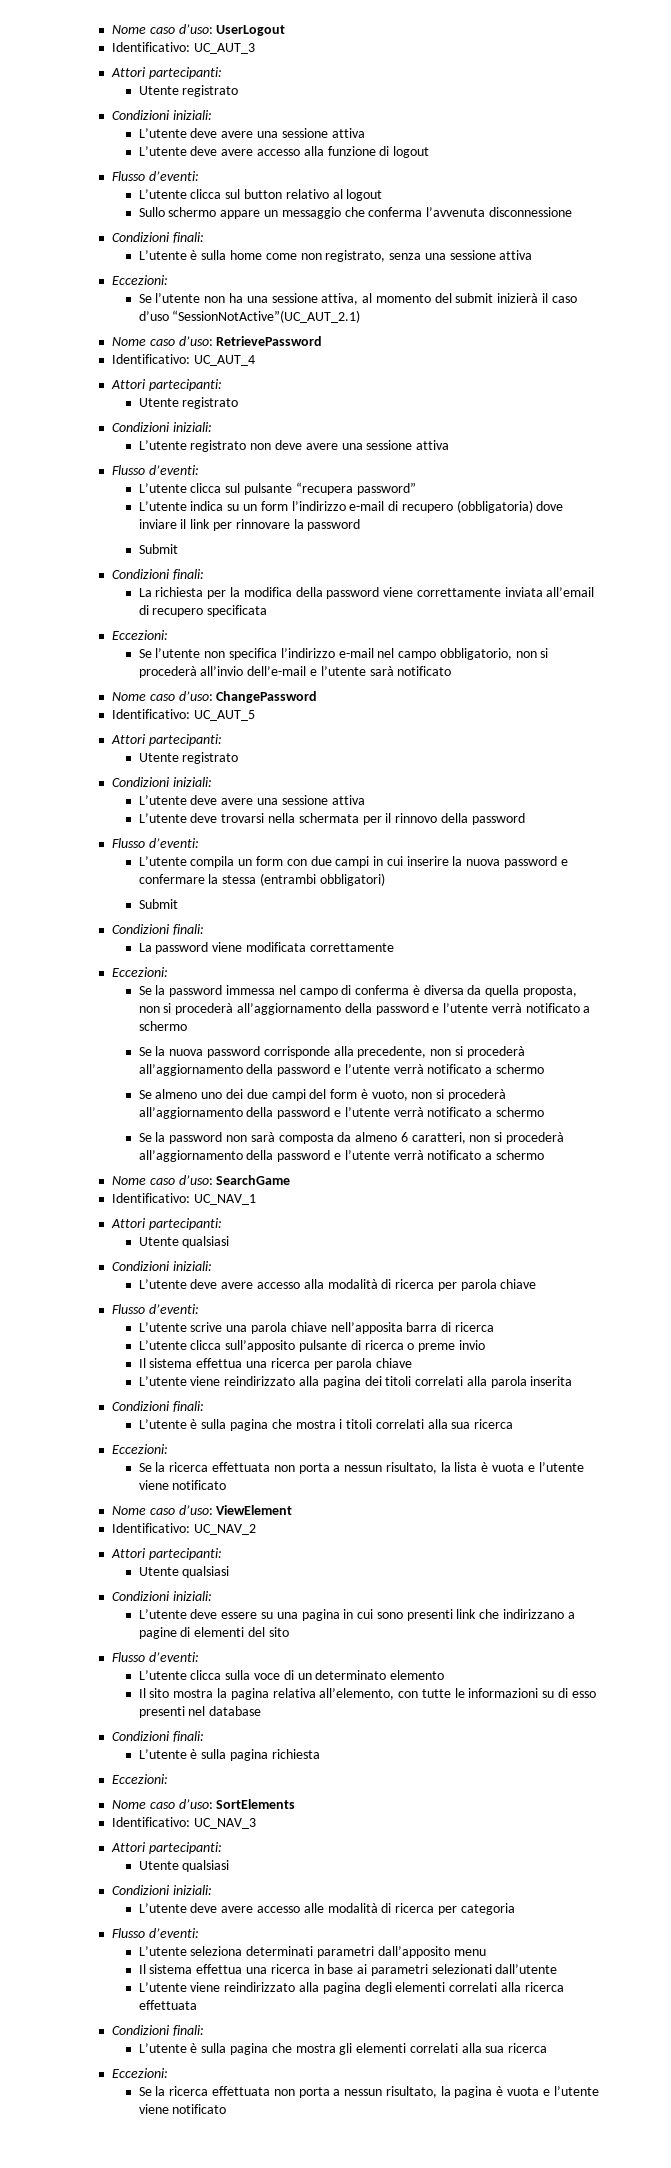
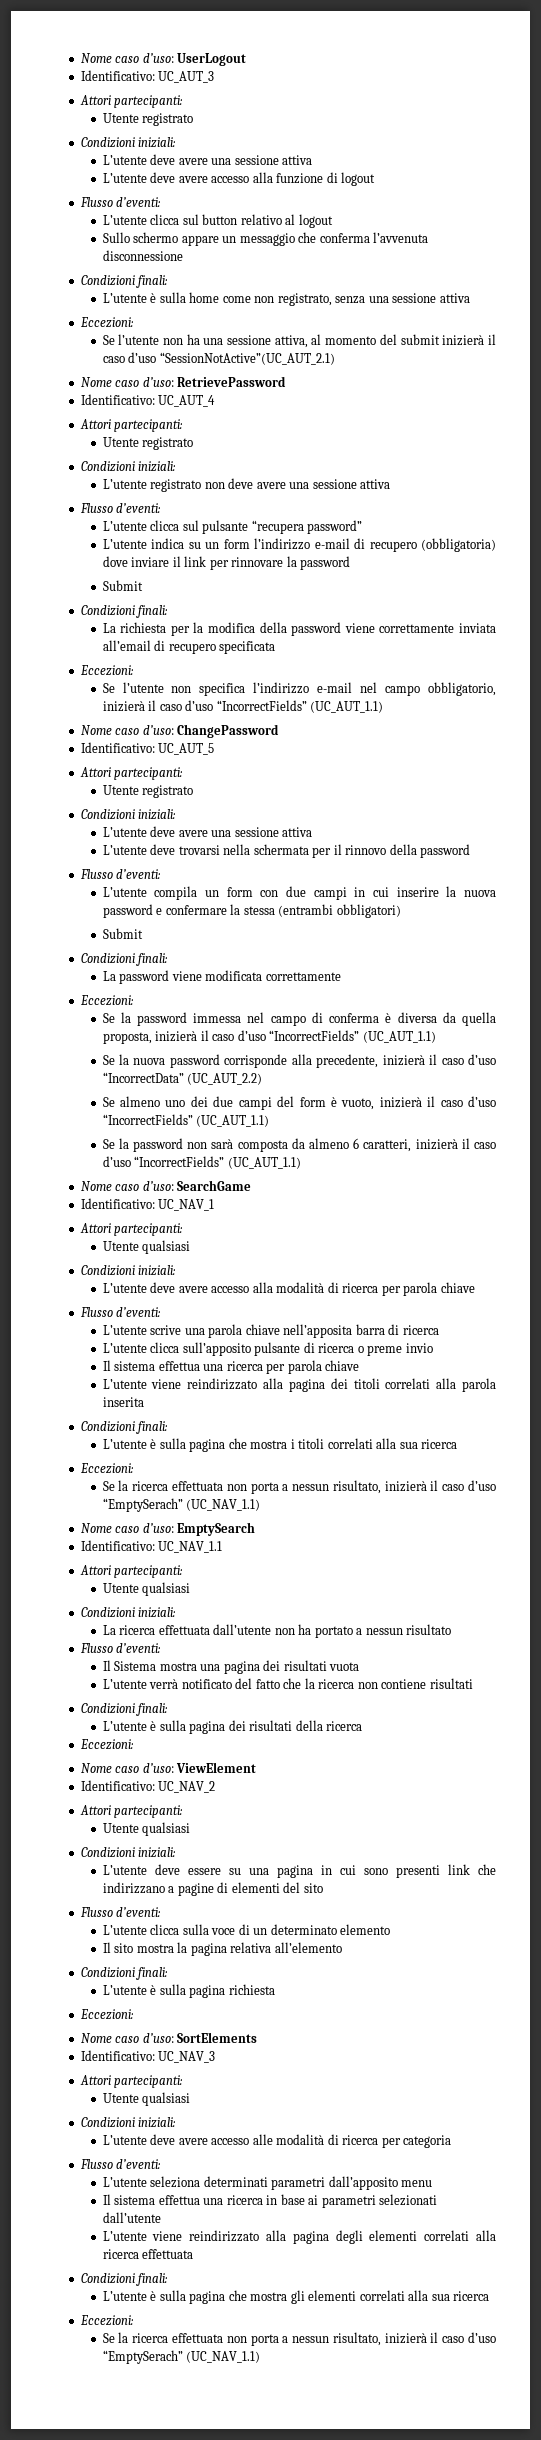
- Se l’utente non specifica l’indirizzo e-mail nel campo obbligatorio, non si procederà all’invio dell’e-mail e l’utente sarà notificato
+ Se l’utente non specifica l’indirizzo e-mail nel campo obbligatorio, inizierà il caso d’uso “IncorrectFields” (UC_AUT_1.1)
- Se la password immessa nel campo di conferma è diversa da quella proposta, non si procederà all’aggiornamento della password e l’utente verrà notificato a schermo
+ Se la password immessa nel campo di conferma è diversa da quella proposta, inizierà il caso d’uso “IncorrectFields” (UC_AUT_1.1)
- Se la nuova password corrisponde alla precedente, non si procederà all’aggiornamento della password e l’utente verrà notificato a schermo
+ Se la nuova password corrisponde alla precedente, inizierà il caso d’uso “IncorrectData” (UC_AUT_2.2)
- Se almeno uno dei due campi del form è vuoto, non si procederà all’aggiornamento della password e l’utente verrà notificato a schermo
+ Se almeno uno dei due campi del form è vuoto, inizierà il caso d’uso “IncorrectFields” (UC_AUT_1.1)
- Se la password non sarà composta da almeno 6 caratteri, non si procederà all’aggiornamento della password e l’utente verrà notificato a schermo
+ Se la password non sarà composta da almeno 6 caratteri, inizierà il caso d’uso “IncorrectFields” (UC_AUT_1.1)
  L’utente è sulla pagina che mostra i titoli correlati alla sua ricerca
  Eccezioni:
- Se la ricerca effettuata non porta a nessun risultato, la lista è vuota e l’utente viene notificato
+ Se la ricerca effettuata non porta a nessun risultato, inizierà il caso d’uso “EmptySerach” (UC_NAV_1.1)
+ Nome caso d’uso: EmptySearch
+ Identificativo: UC_NAV_1.1
+ Attori partecipanti:
+ Utente qualsiasi
+ Condizioni iniziali:
+ La ricerca effettuata dall’utente non ha portato a nessun risultato
+ Flusso d’eventi:
+ Il Sistema mostra una pagina dei risultati vuota
+ L’utente verrà notificato del fatto che la ricerca non contiene risultati
+ Condizioni finali:
+ L’utente è sulla pagina dei risultati della ricerca
+ Eccezioni:
- Il sito mostra la pagina relativa all’elemento, con tutte le informazioni su di esso presenti nel database
+ Il sito mostra la pagina relativa all’elemento
  L’utente è sulla pagina che mostra gli elementi correlati alla sua ricerca
  Eccezioni:
- Se la ricerca effettuata non porta a nessun risultato, la pagina è vuota e l’utente viene notificato
+ Se la ricerca effettuata non porta a nessun risultato, inizierà il caso d’uso “EmptySerach” (UC_NAV_1.1)

